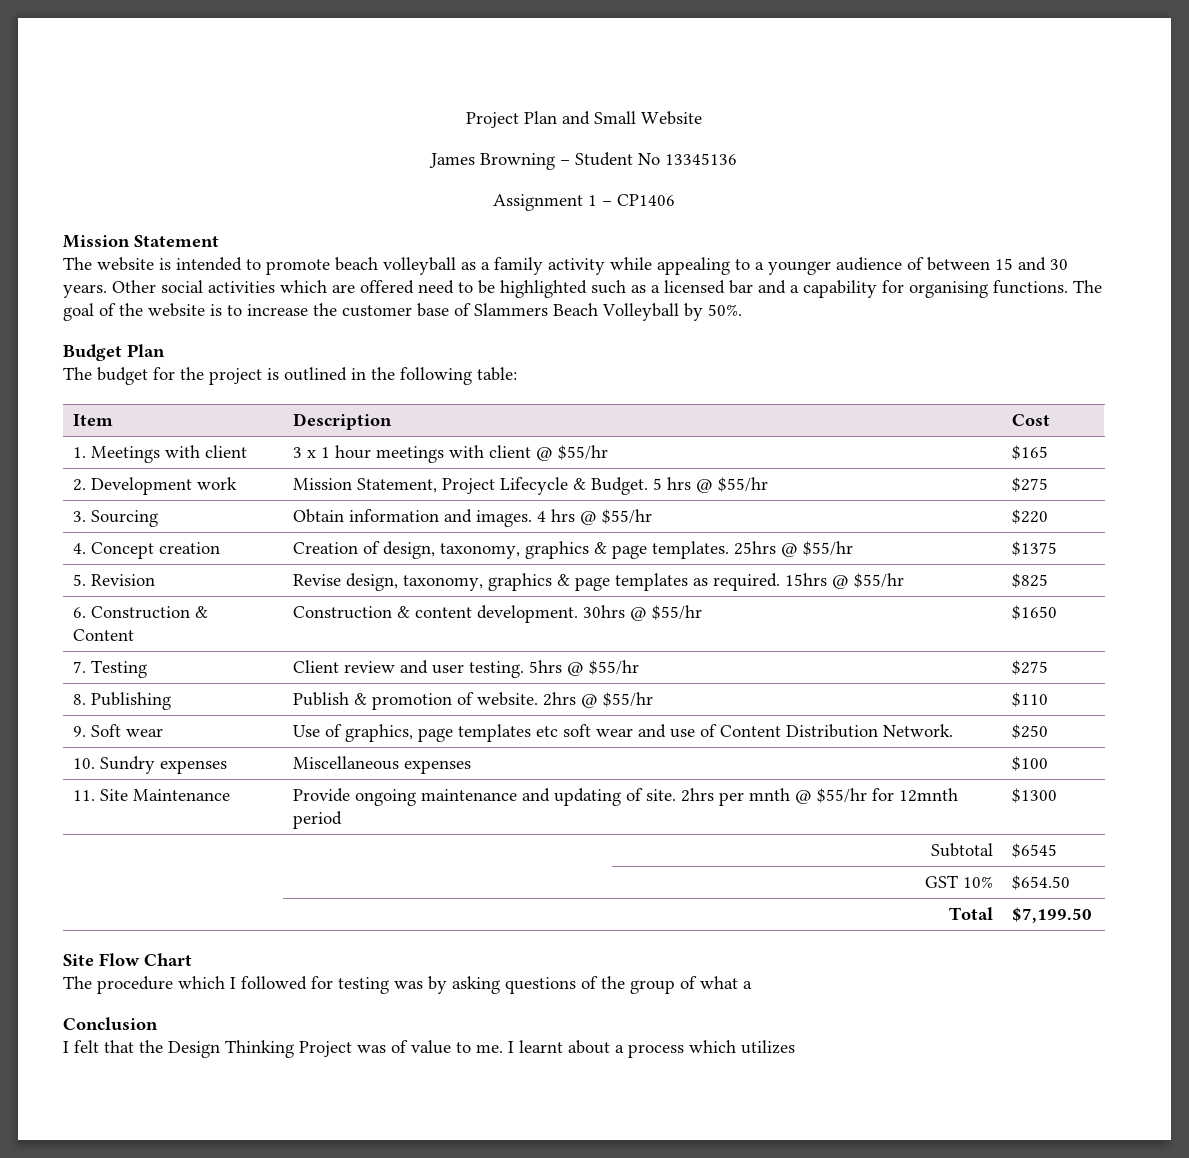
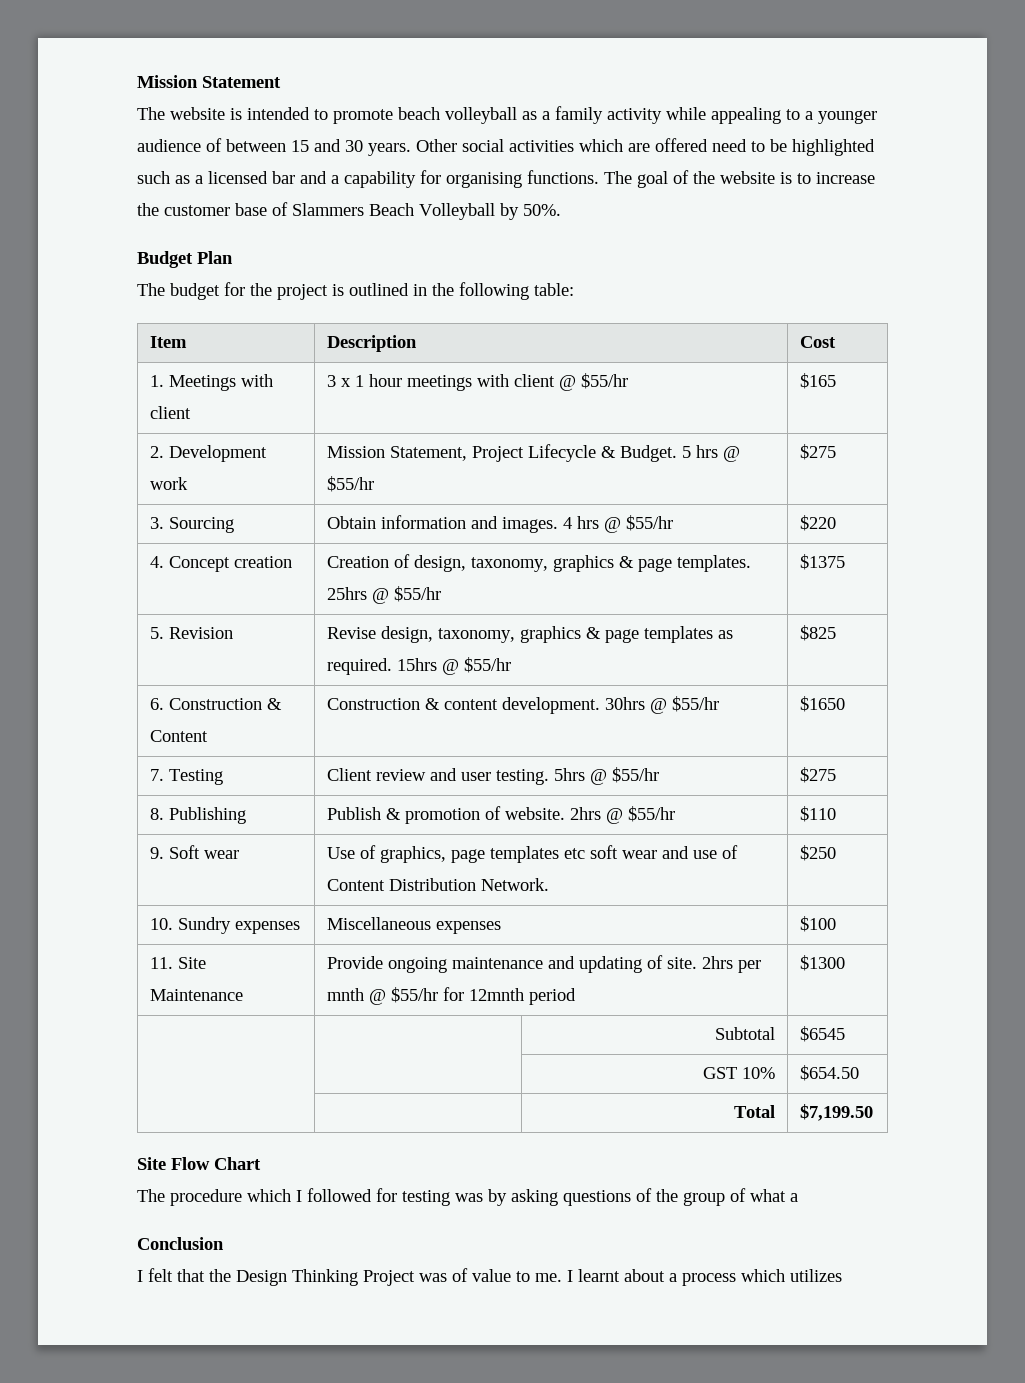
- Project Plan and Small Website
- James Browning – Student No 13345136
- Assignment 1 – CP1406

